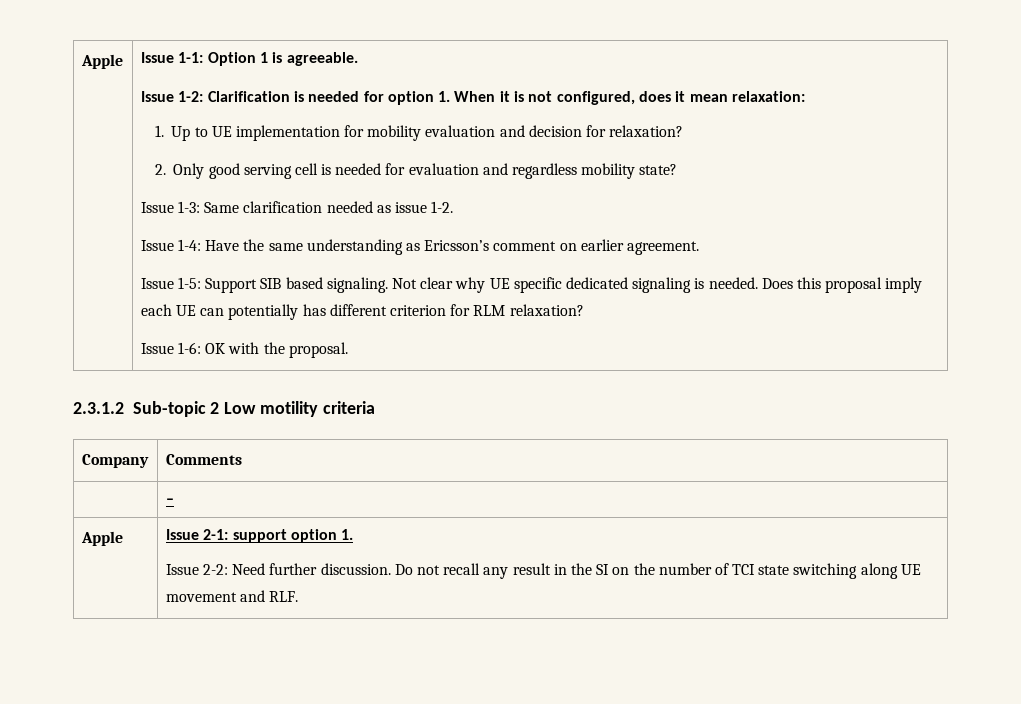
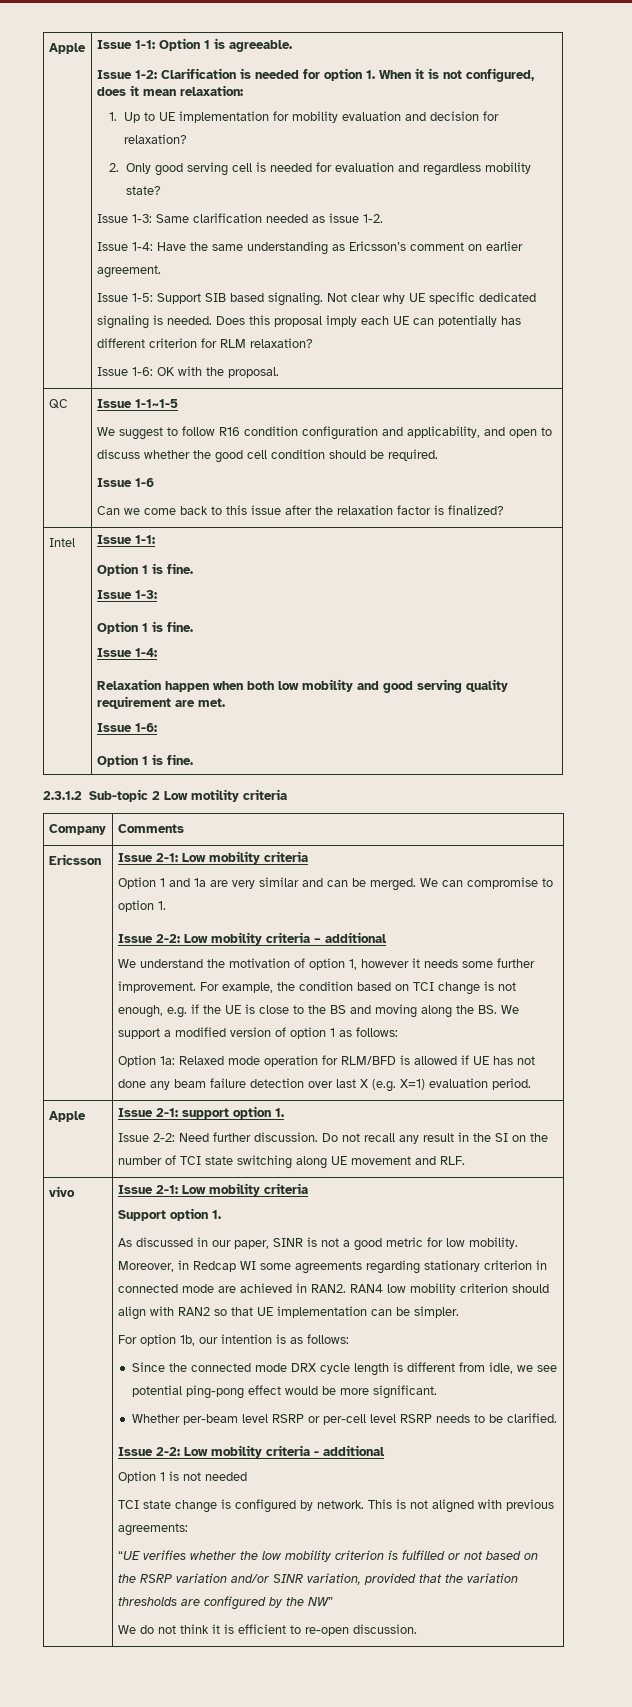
+ QC | Issue 1-1~1-5
+ We suggest to follow R16 condition configuration and applicability, and open to discuss whether the good cell condition should be required.
+ Issue 1-6
+ Can we come back to this issue after the relaxation factor is finalized?
+ Intel | Issue 1-1:
+ Option 1 is fine.
+ Issue 1-3:
+ Option 1 is fine.
+ Issue 1-4:
+ Relaxation happen when both low mobility and good serving quality requirement are met.
+ Issue 1-6:
+ Option 1 is fine.
- –
+ Ericsson | Issue 2-1: Low mobility criteria
+ Option 1 and 1a are very similar and can be merged. We can compromise to option 1.
+ Issue 2-2: Low mobility criteria – additional
+ We understand the motivation of option 1, however it needs some further improvement. For example, the condition based on TCI change is not enough, e.g. if the UE is close to the BS and moving along the BS. We support a modified version of option 1 as follows:
+ Option 1a: Relaxed mode operation for RLM/BFD is allowed if UE has not done any beam failure detection over last X (e.g. X=1) evaluation period.
+ vivo | Issue 2-1: Low mobility criteria
+ Support option 1.
+ As discussed in our paper, SINR is not a good metric for low mobility. Moreover, in Redcap WI some agreements regarding stationary criterion in connected mode are achieved in RAN2. RAN4 low mobility criterion should align with RAN2 so that UE implementation can be simpler.
+ For option 1b, our intention is as follows:
+ Since the connected mode DRX cycle length is different from idle, we see potential ping-pong effect would be more significant.
+ Whether per-beam level RSRP or per-cell level RSRP needs to be clarified.
+ Issue 2-2: Low mobility criteria - additional
+ Option 1 is not needed
+ TCI state change is configured by network. This is not aligned with previous agreements:
+ “UE verifies whether the low mobility criterion is fulfilled or not based on the RSRP variation and/or SINR variation, provided that the variation thresholds are configured by the NW”
+ We do not think it is efficient to re-open discussion.

